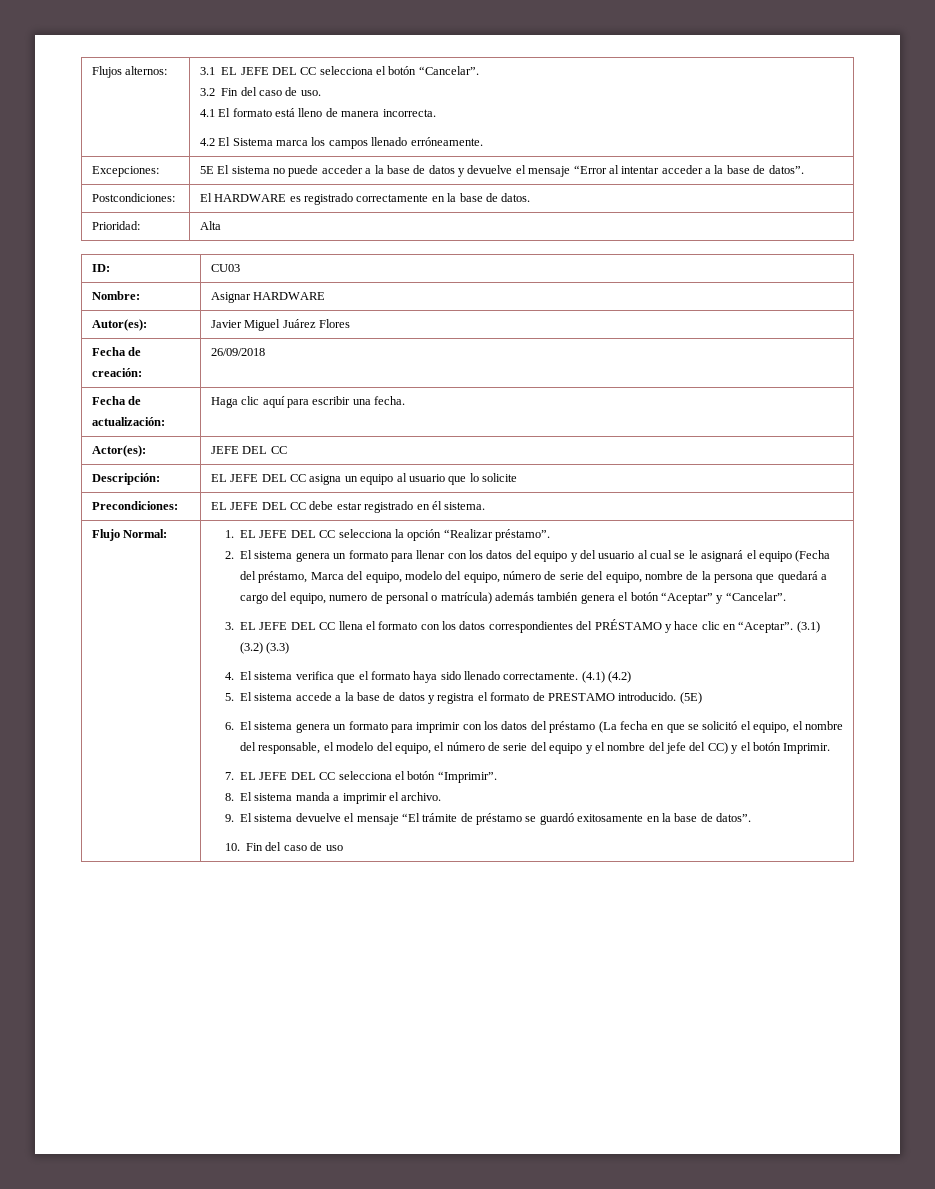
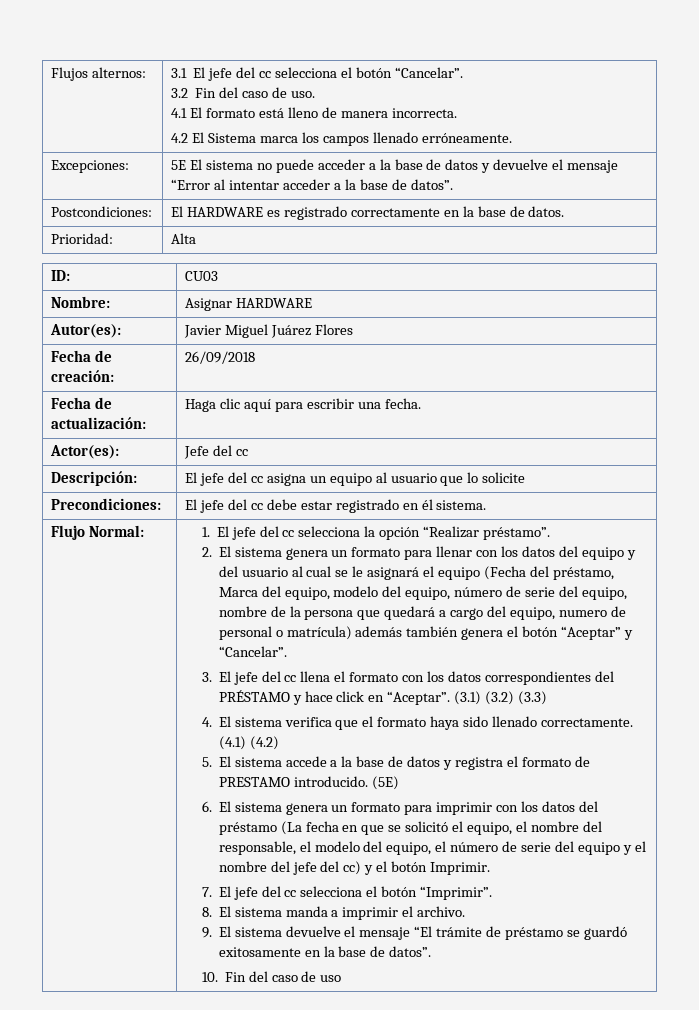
- Flujos alternos: | 3.1 EL JEFE DEL CC selecciona el botón “Cancelar”.
+ Flujos alternos: | 3.1 El jefe del cc selecciona el botón “Cancelar”.
- Actor(es): | JEFE DEL CC
- Descripción: | EL JEFE DEL CC asigna un equipo al usuario que lo solicite
+ Actor(es): | Jefe del cc
+ Descripción: | El jefe del cc asigna un equipo al usuario que lo solicite
- Precondiciones: | EL JEFE DEL CC debe estar registrado en él sistema.
+ Precondiciones: | El jefe del cc debe estar registrado en él sistema.
- 1. EL JEFE DEL CC selecciona la opción “Realizar préstamo”.
+ 1. El jefe del cc selecciona la opción “Realizar préstamo”.
- 3. EL JEFE DEL CC llena el formato con los datos correspondientes del PRÉSTAMO y hace clic en “Aceptar”.
+ 3. El jefe del cc llena el formato con los datos correspondientes del PRÉSTAMO y hace click en “Aceptar”.
- 6. El sistema genera un formato para imprimir con los datos del préstamo (La fecha en que se solicitó el equipo, el nombre del responsable, el modelo del equipo, el número de serie del equipo y el nombre del jefe del CC) y el botón Imprimir.
+ 6. El sistema genera un formato para imprimir con los datos del préstamo (La fecha en que se solicitó el equipo, el nombre del responsable, el modelo del equipo, el número de serie del equipo y el nombre del jefe del cc) y el botón Imprimir.
- 7. EL JEFE DEL CC selecciona el botón “Imprimir”.
+ 7. El jefe del cc selecciona el botón “Imprimir”.

